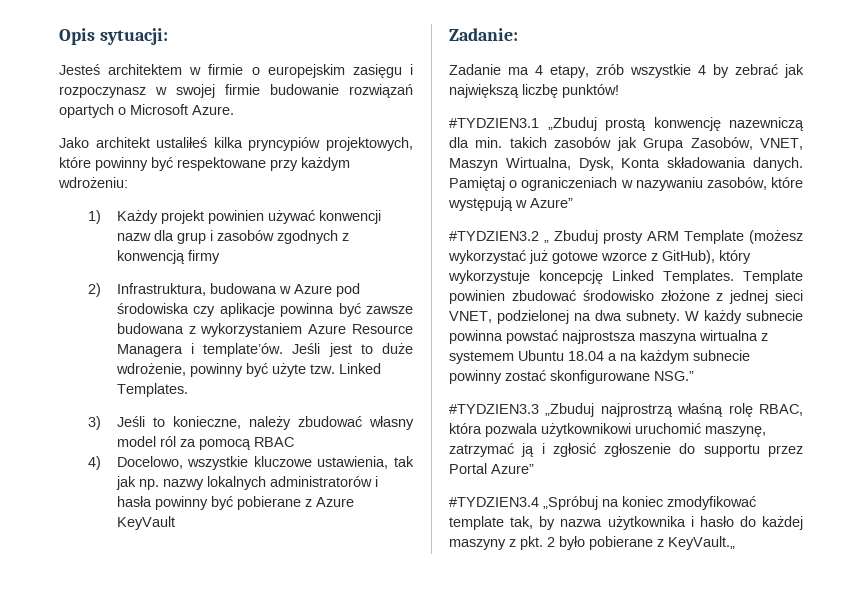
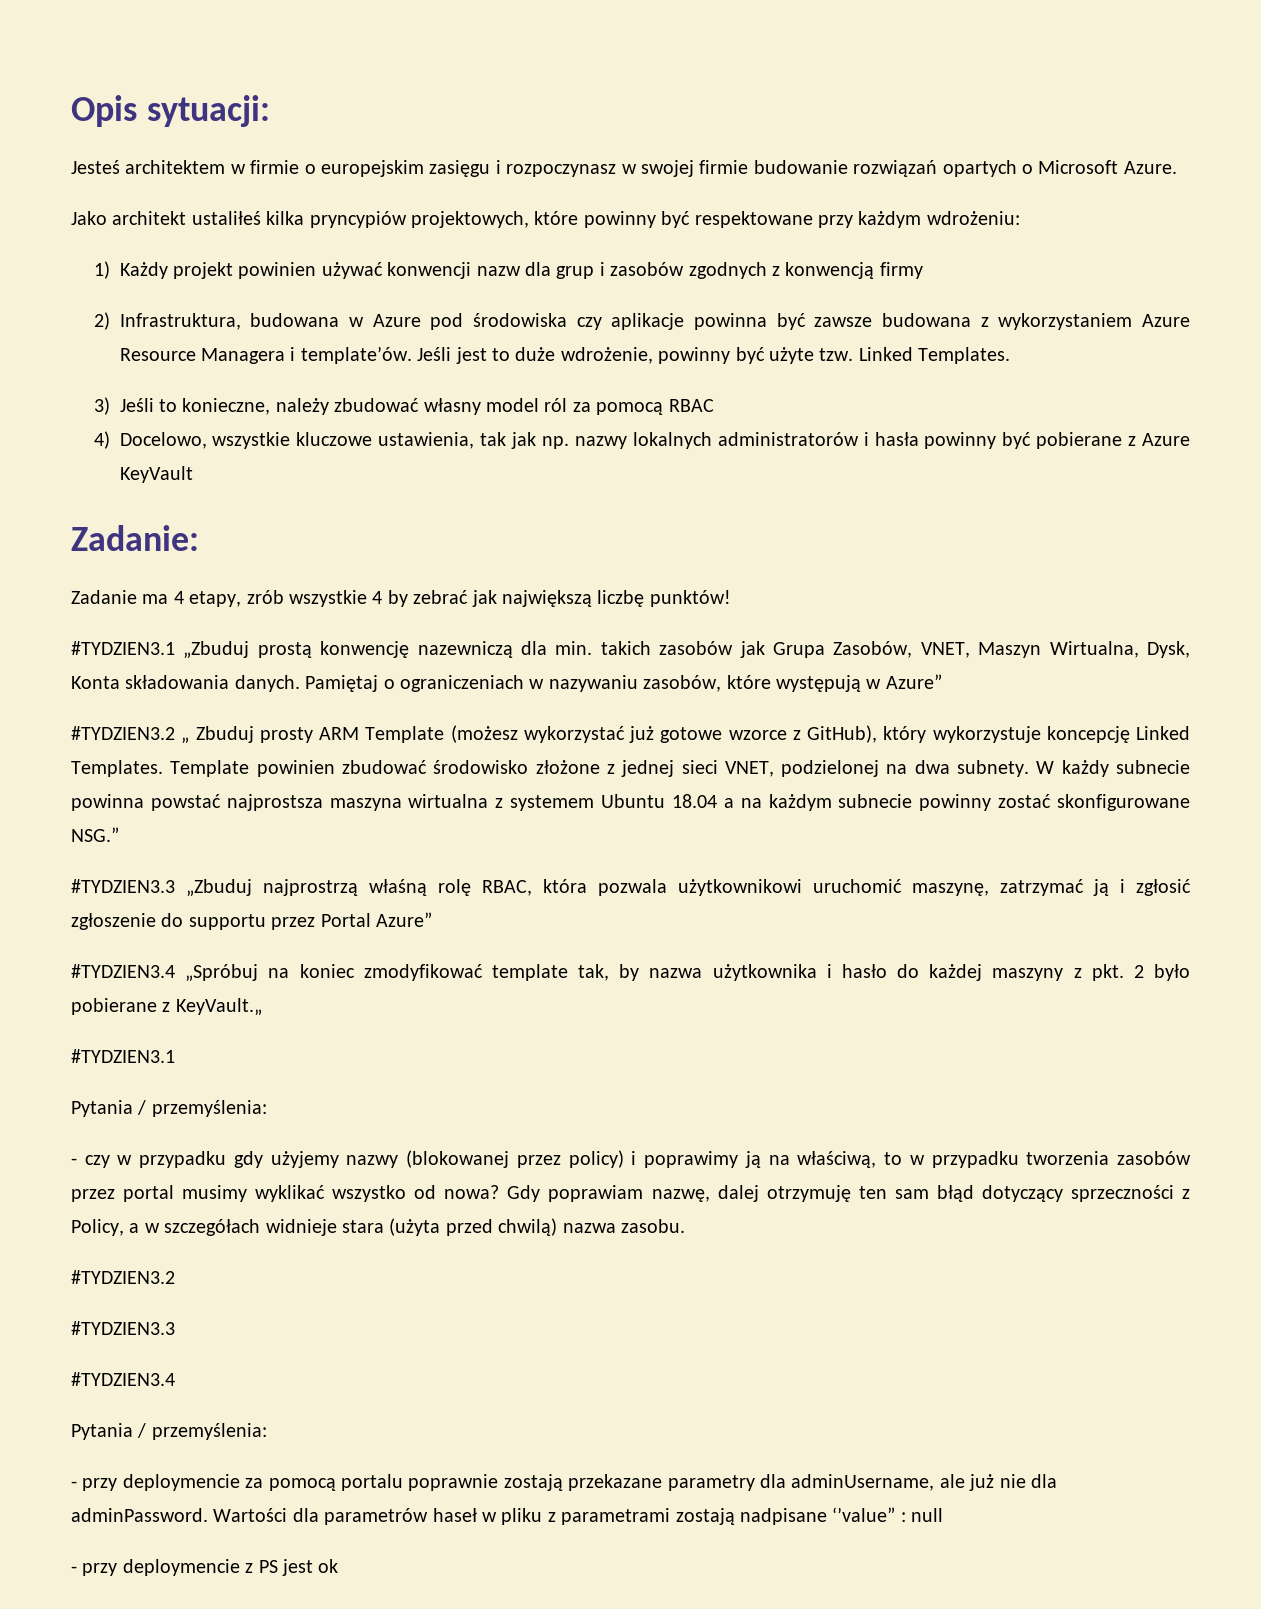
  #TYDZIEN3.4 „Spróbuj na koniec zmodyfikować template tak, by nazwa użytkownika i hasło do każdej maszyny z pkt. 2 było pobierane z KeyVault.„
+ #TYDZIEN3.1
+ Pytania / przemyślenia:
+ - czy w przypadku gdy użyjemy nazwy (blokowanej przez policy) i poprawimy ją na właściwą, to w przypadku tworzenia zasobów przez portal musimy wyklikać wszystko od nowa? Gdy poprawiam nazwę, dalej otrzymuję ten sam błąd dotyczący sprzeczności z Policy, a w szczegółach widnieje stara (użyta przed chwilą) nazwa zasobu.
+ #TYDZIEN3.2
+ #TYDZIEN3.3
+ #TYDZIEN3.4
+ Pytania / przemyślenia:
+ - przy deploymencie za pomocą portalu poprawnie zostają przekazane parametry dla adminUsername, ale już nie dla adminPassword. Wartości dla parametrów haseł w pliku z parametrami zostają nadpisane ‘’value” : null
+ - przy deploymencie z PS jest ok

